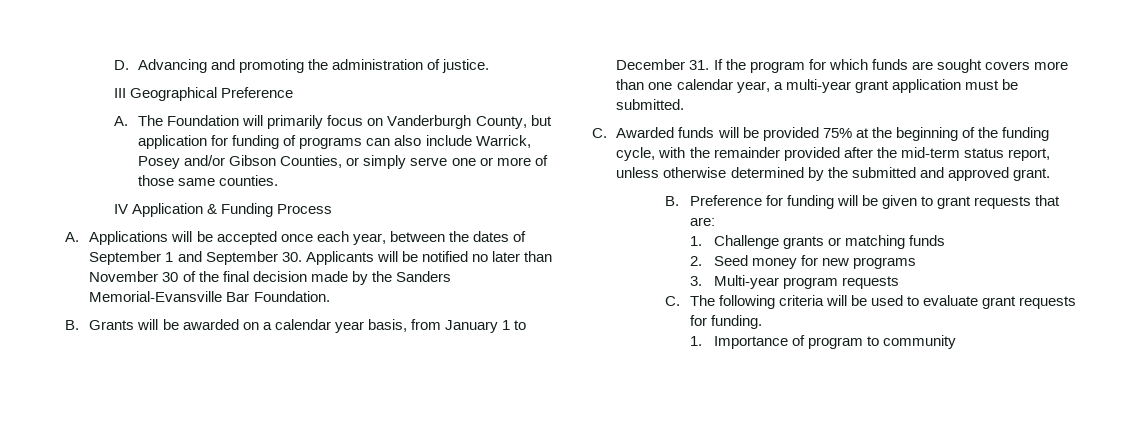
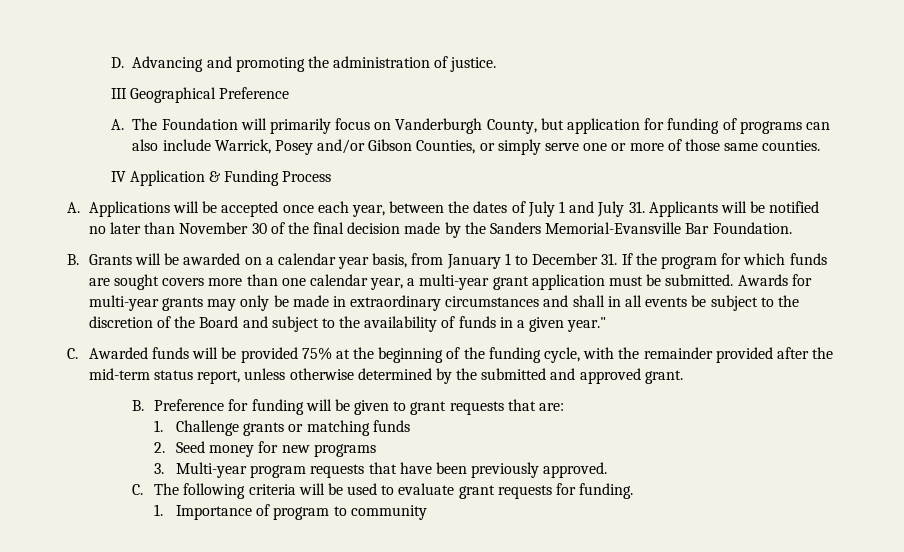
- A. Applications will be accepted once each year, between the dates of September 1 and September 30. Applicants will be notified no later than November 30 of the final decision made by the Sanders Memorial-Evansville Bar Foundation.
+ A. Applications will be accepted once each year, between the dates of July 1 and July 31. Applicants will be notified no later than November 30 of the final decision made by the Sanders Memorial-Evansville Bar Foundation.
+ Awards for multi-year grants may only be made in extraordinary circumstances and shall in all events be subject to the discretion of the Board and subject to the availability of funds in a given year."
- 3. Multi-year program requests
+ 3. Multi-year program requests that have been previously approved.

